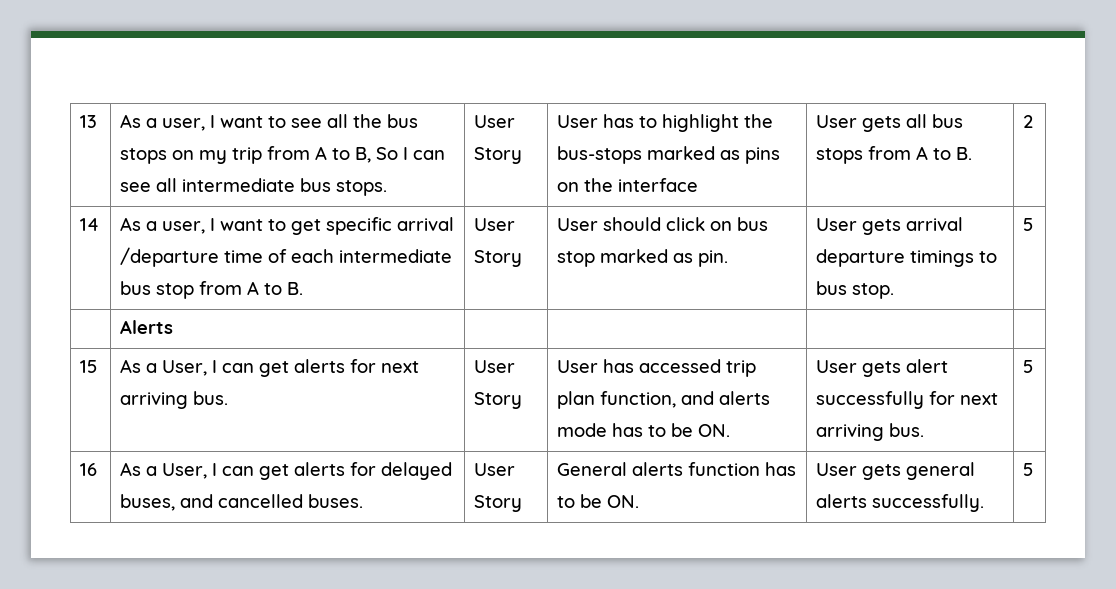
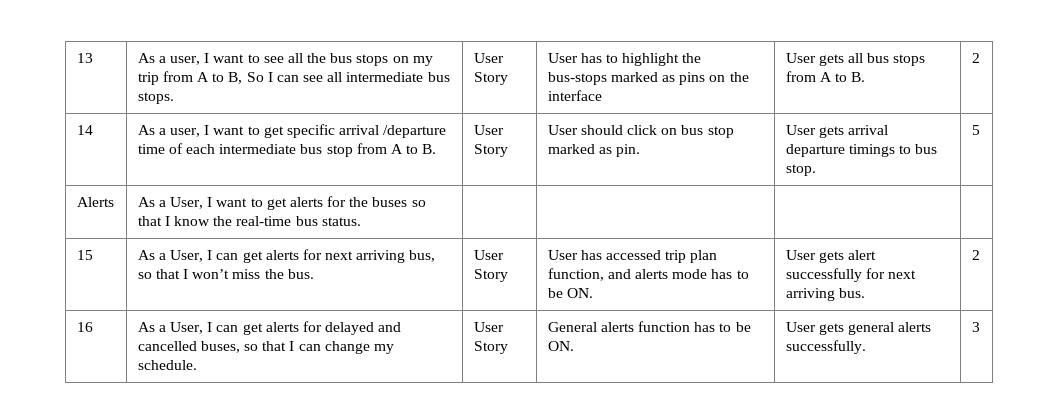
- | Alerts | | | |
+ Alerts | As a User, I want to get alerts for the buses so that I know the real-time bus status. | | | |
- As a User, I can get alerts for next arriving bus.
+ As a User, I can get alerts for next arriving bus, so that I won’t miss the bus.
- User gets alert successfully for next arriving bus. | 5
+ User gets alert successfully for next arriving bus. | 2
- 16 | As a User, I can get alerts for delayed buses, and cancelled buses. | User Story | General alerts function has to be ON. | User gets general alerts successfully. | 5
+ 16 | As a User, I can get alerts for delayed and cancelled buses, so that I can change my schedule. | User Story | General alerts function has to be ON. | User gets general alerts successfully. | 3

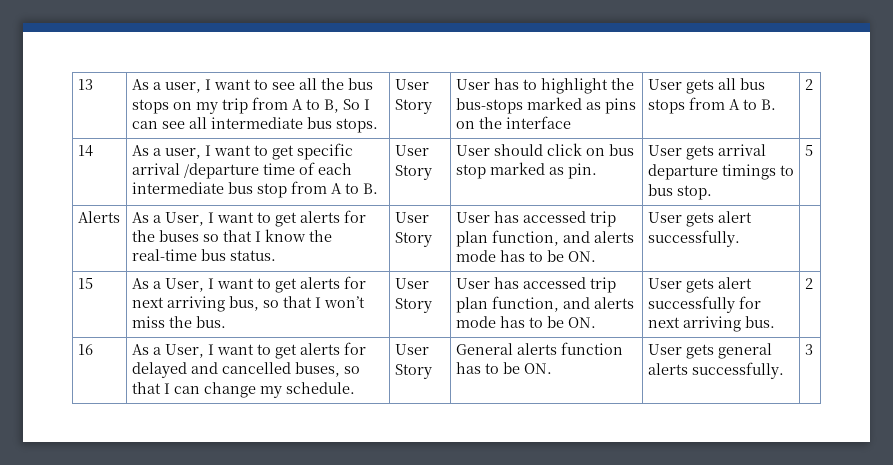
- Alerts | As a User, I want to get alerts for the buses so that I know the real-time bus status. | | | |
+ Alerts | As a User, I want to get alerts for the buses so that I know the real-time bus status. | User Story | User has accessed trip plan function, and alerts mode has to be ON. | User gets alert successfully. |
- As a User, I can get alerts for next arriving bus, so that I won’t miss the bus.
+ As a User, I want to get alerts for next arriving bus, so that I won’t miss the bus.
- 16 | As a User, I can get alerts for delayed and cancelled buses, so that I can change my schedule. | User Story | General alerts function has to be ON. | User gets general alerts successfully. | 3
+ 16 | As a User, I want to get alerts for delayed and cancelled buses, so that I can change my schedule. | User Story | General alerts function has to be ON. | User gets general alerts successfully. | 3

